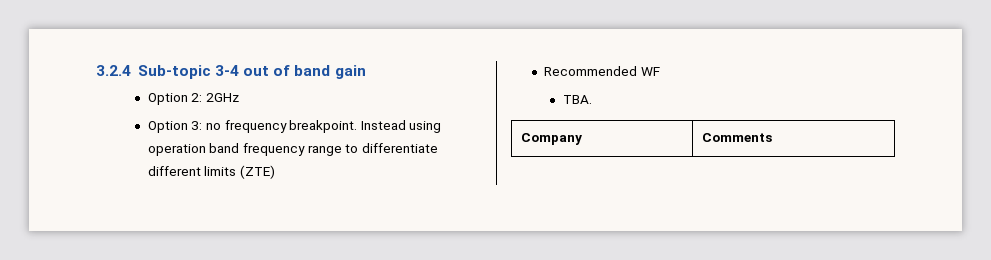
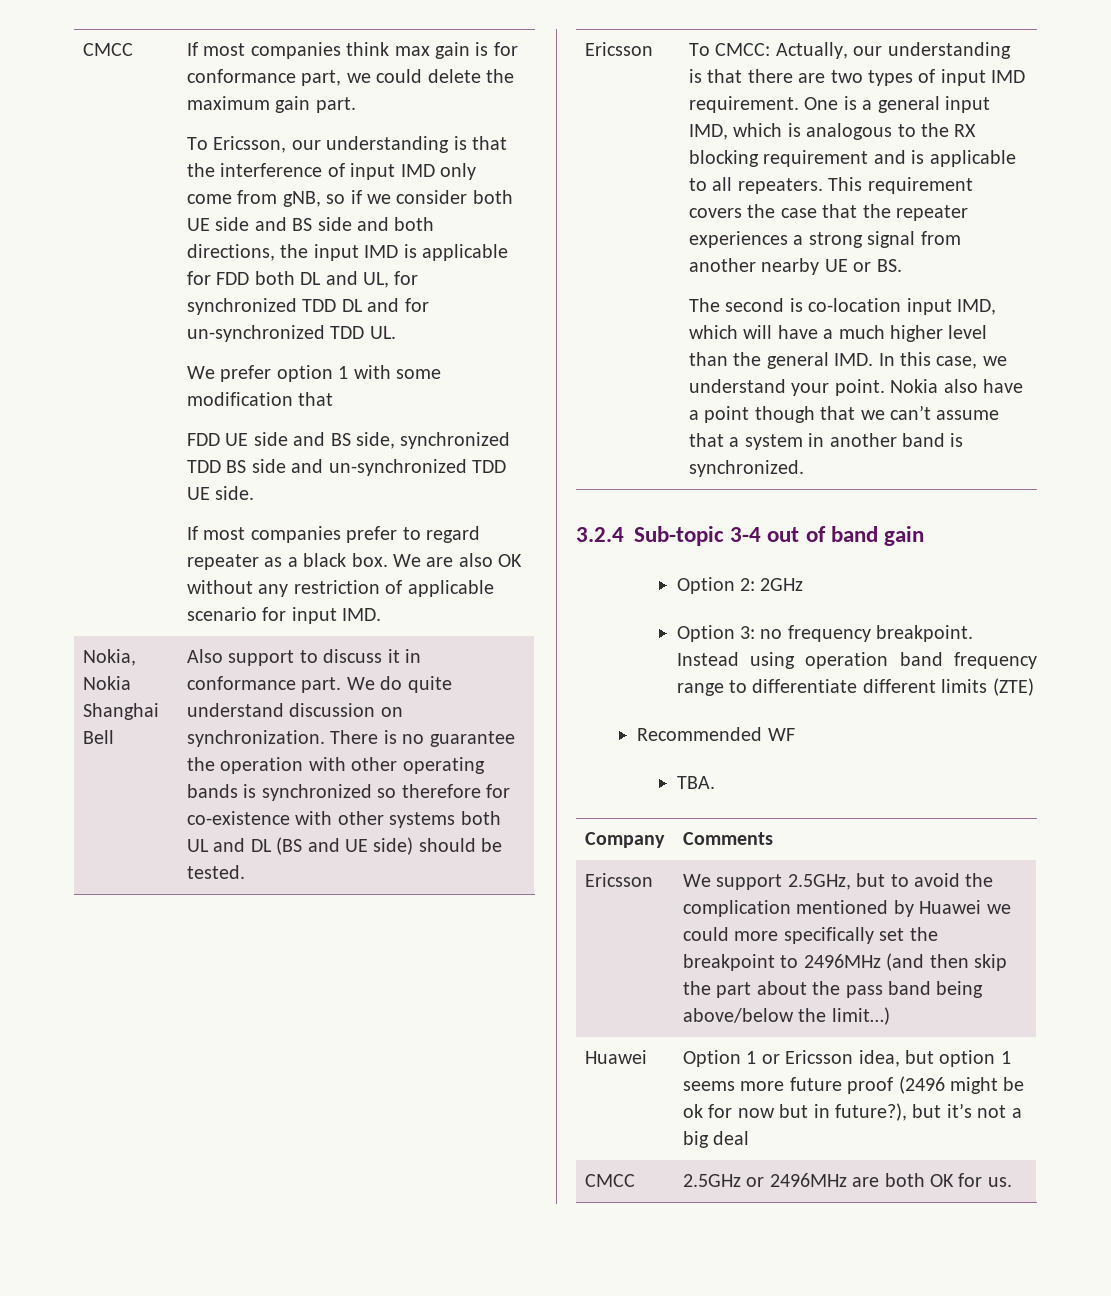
+ CMCC | If most companies think max gain is for conformance part, we could delete the maximum gain part.
+ To Ericsson, our understanding is that the interference of input IMD only come from gNB, so if we consider both UE side and BS side and both directions, the input IMD is applicable for FDD both DL and UL, for synchronized TDD DL and for un-synchronized TDD UL.
+ We prefer option 1 with some modification that
+ FDD UE side and BS side, synchronized TDD BS side and un-synchronized TDD UE side.
+ If most companies prefer to regard repeater as a black box. We are also OK without any restriction of applicable scenario for input IMD.
+ Nokia, Nokia Shanghai Bell | Also support to discuss it in conformance part. We do quite understand discussion on synchronization. There is no guarantee the operation with other operating bands is synchronized so therefore for co-existence with other systems both UL and DL (BS and UE side) should be tested.
+ Ericsson | To CMCC: Actually, our understanding is that there are two types of input IMD requirement. One is a general input IMD, which is analogous to the RX blocking requirement and is applicable to all repeaters. This requirement covers the case that the repeater experiences a strong signal from another nearby UE or BS.
+ The second is co-location input IMD, which will have a much higher level than the general IMD. In this case, we understand your point. Nokia also have a point though that we can’t assume that a system in another band is synchronized.
+ Ericsson | We support 2.5GHz, but to avoid the complication mentioned by Huawei we could more specifically set the breakpoint to 2496MHz (and then skip the part about the pass band being above/below the limit…)
+ Huawei | Option 1 or Ericsson idea, but option 1 seems more future proof (2496 might be ok for now but in future?), but it’s not a big deal
+ CMCC | 2.5GHz or 2496MHz are both OK for us.

